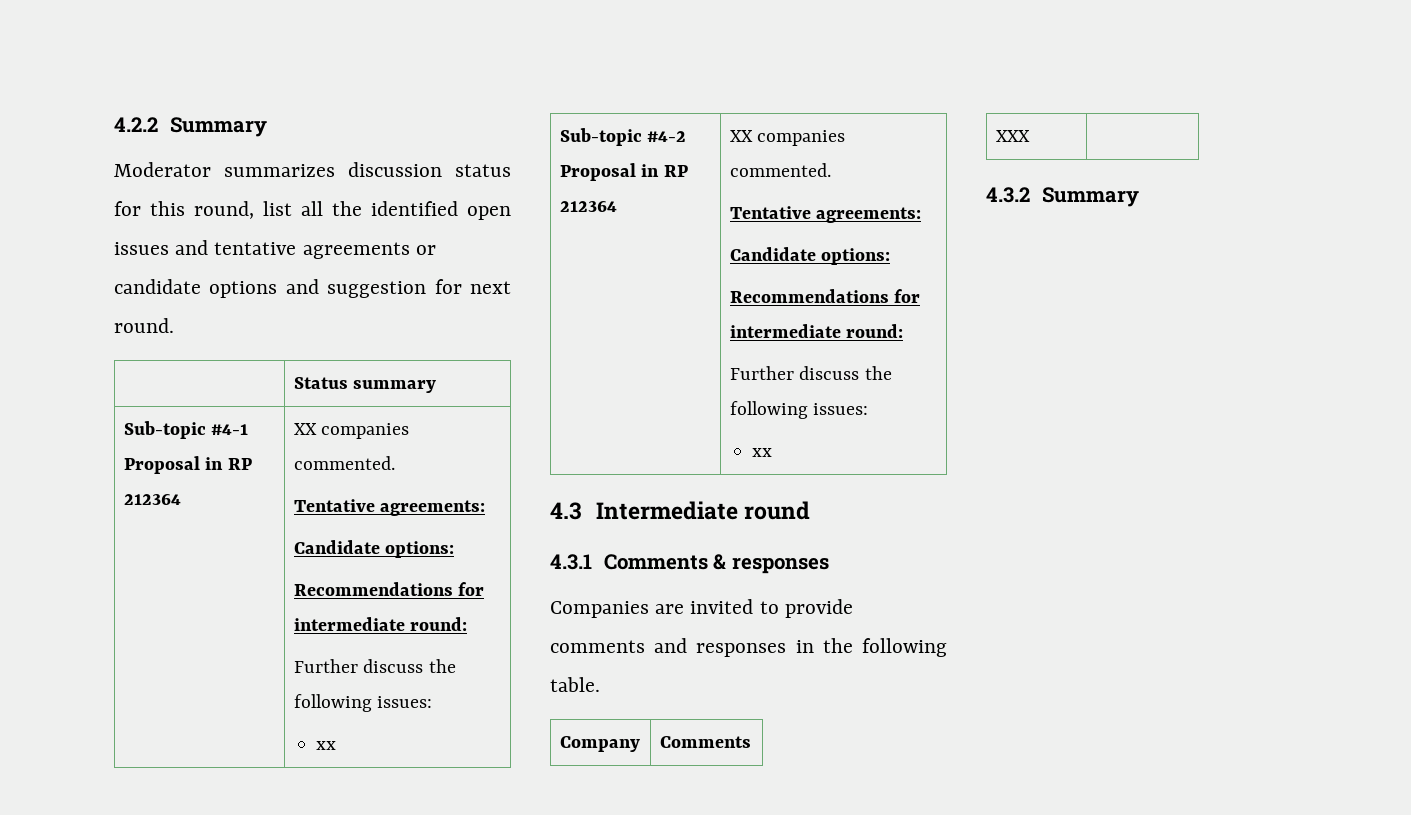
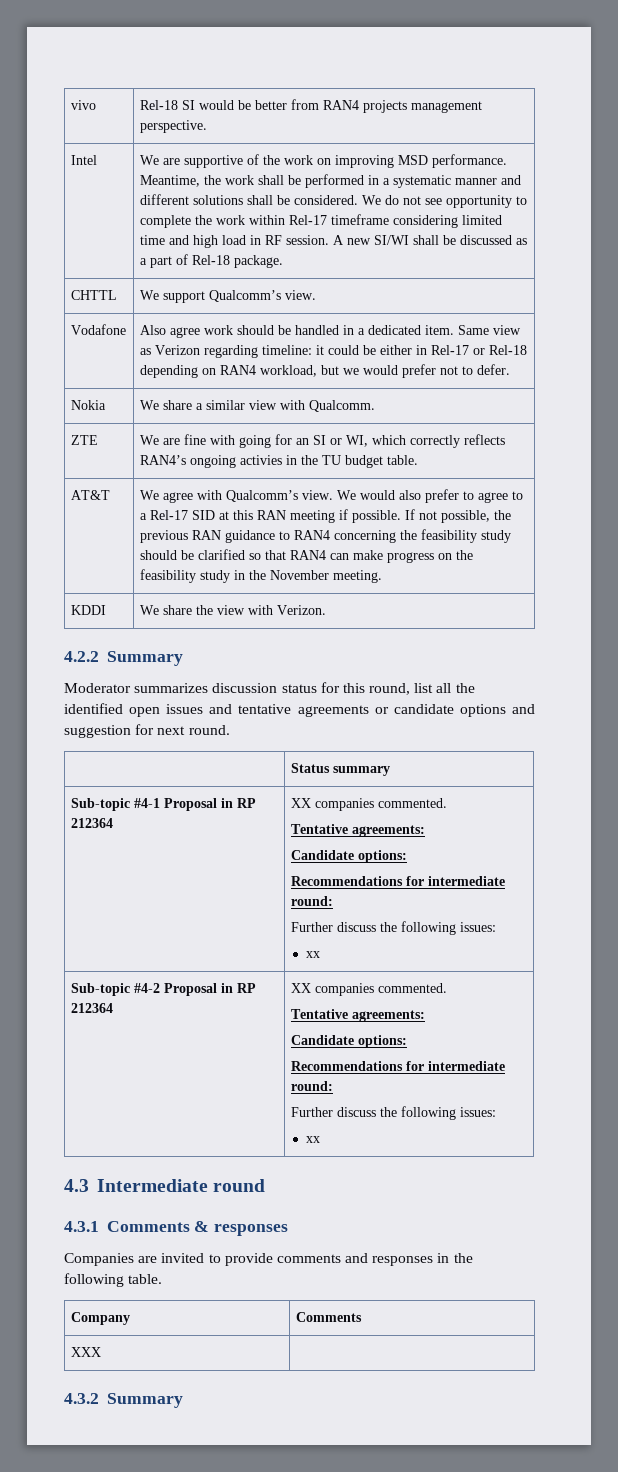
+ vivo | Rel-18 SI would be better from RAN4 projects management perspective.
+ Intel | We are supportive of the work on improving MSD performance. Meantime, the work shall be performed in a systematic manner and different solutions shall be considered. We do not see opportunity to complete the work within Rel-17 timeframe considering limited time and high load in RF session. A new SI/WI shall be discussed as a part of Rel-18 package.
+ CHTTL | We support Qualcomm’s view.
+ Vodafone | Also agree work should be handled in a dedicated item. Same view as Verizon regarding timeline: it could be either in Rel-17 or Rel-18 depending on RAN4 workload, but we would prefer not to defer.
+ Nokia | We share a similar view with Qualcomm.
+ ZTE | We are fine with going for an SI or WI, which correctly reflects RAN4’s ongoing activies in the TU budget table.
+ AT&T | We agree with Qualcomm’s view. We would also prefer to agree to a Rel-17 SID at this RAN meeting if possible. If not possible, the previous RAN guidance to RAN4 concerning the feasibility study should be clarified so that RAN4 can make progress on the feasibility study in the November meeting.
+ KDDI | We share the view with Verizon.

